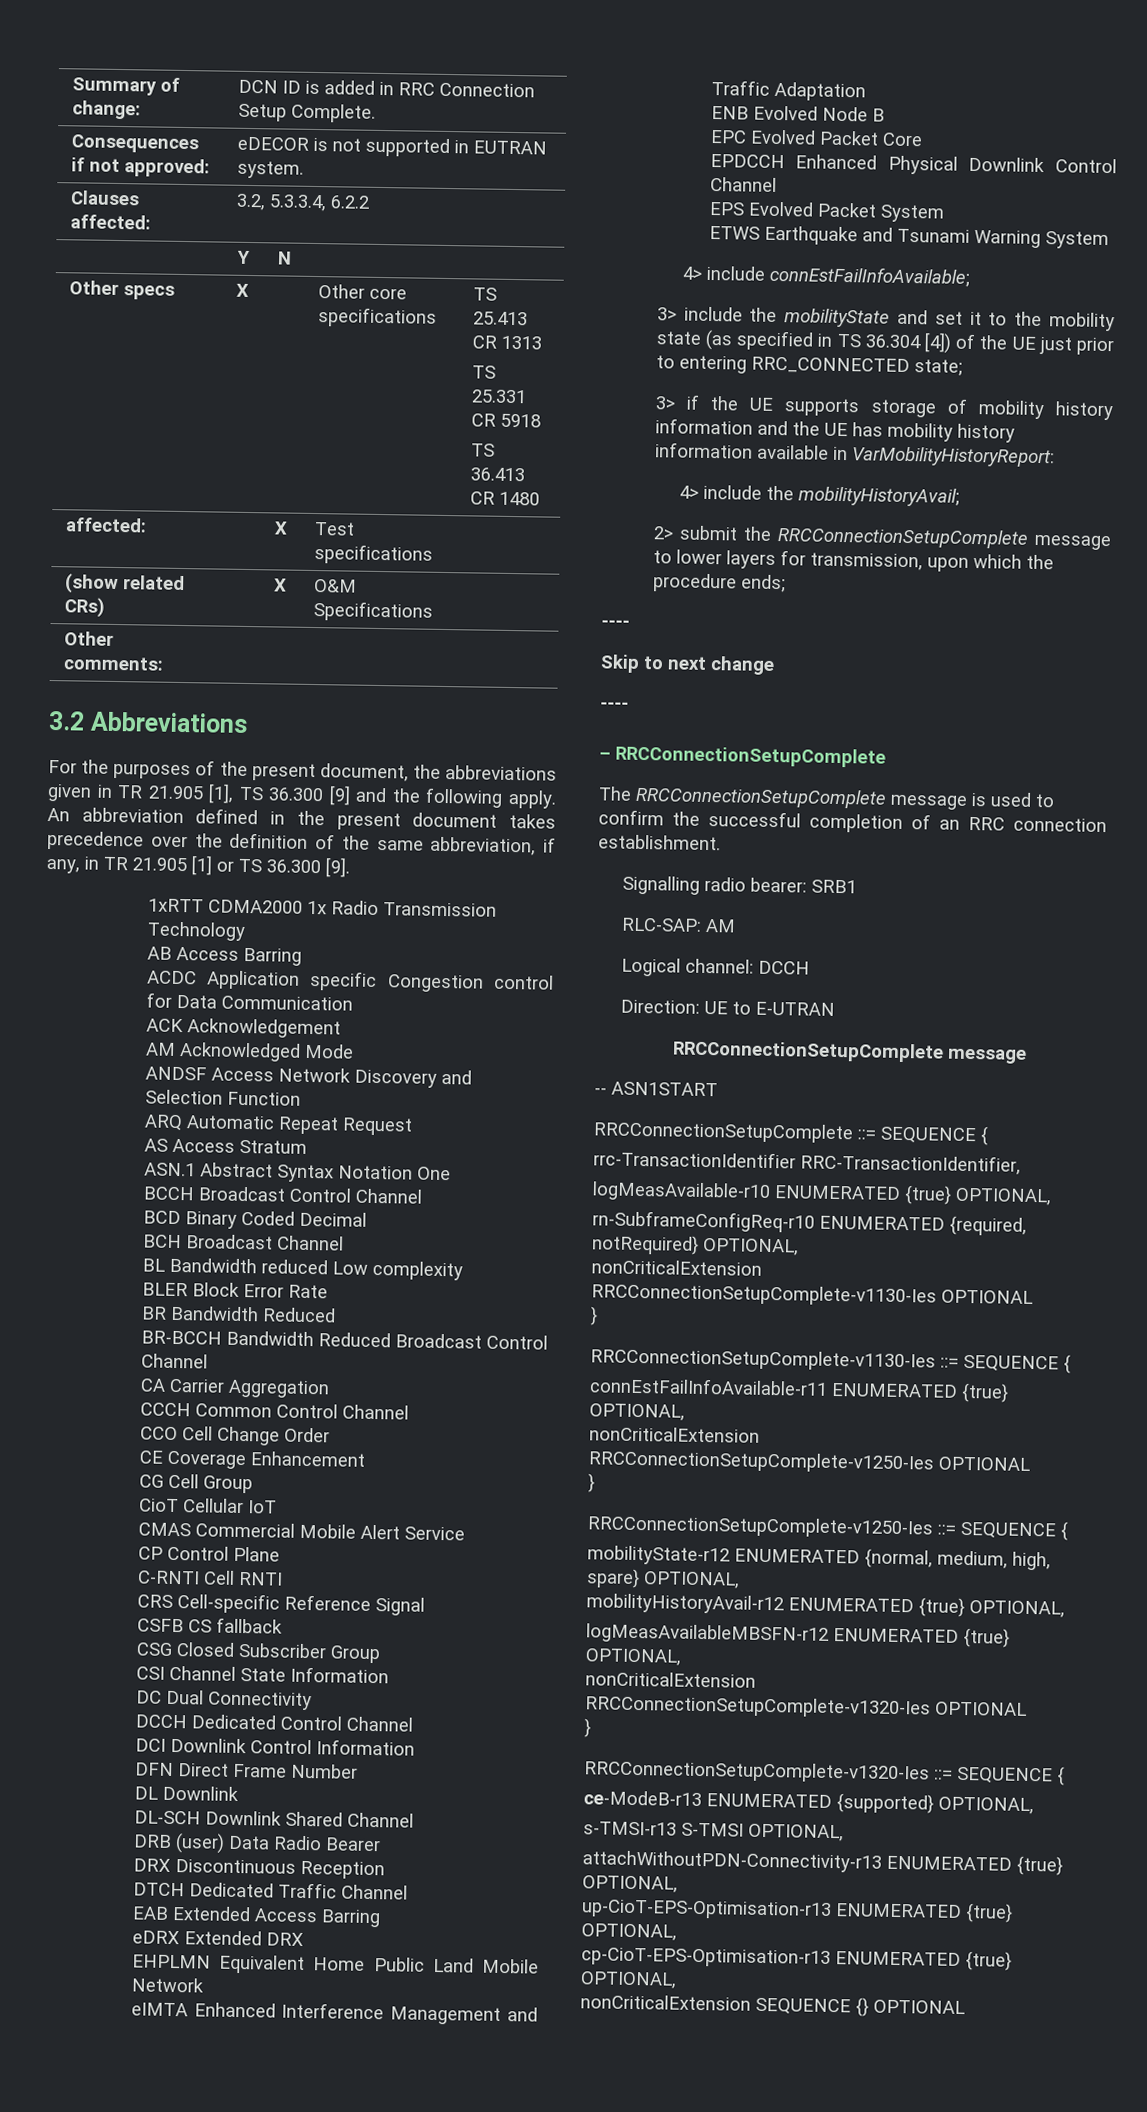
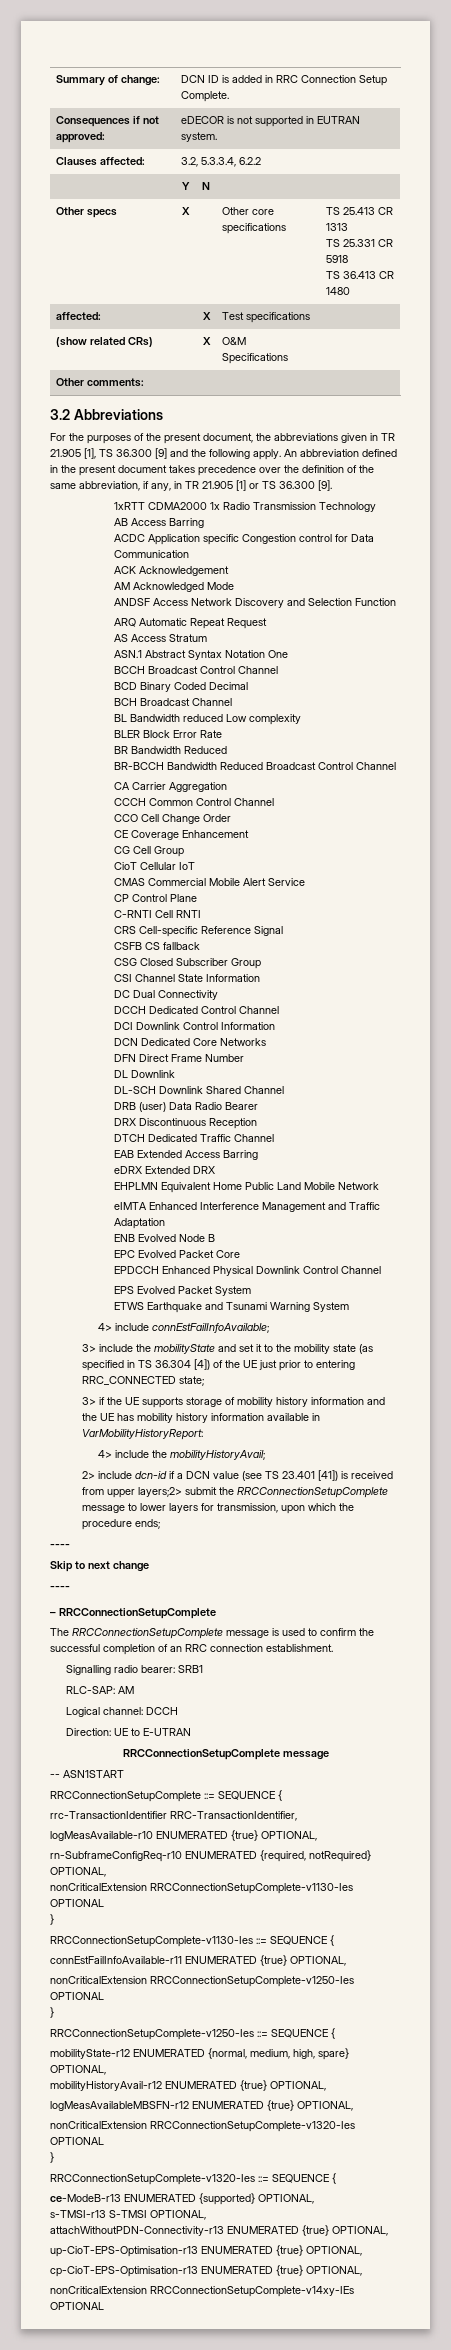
+ DCN Dedicated Core Networks
- 2> submit the RRCConnectionSetupComplete message to lower layers for transmission, upon which the procedure ends;
+ 2> include dcn-id if a DCN value (see TS 23.401 [41]) is received from upper layers;2> submit the RRCConnectionSetupComplete message to lower layers for transmission, upon which the procedure ends;
- nonCriticalExtension SEQUENCE {} OPTIONAL
+ nonCriticalExtension RRCConnectionSetupComplete-v14xy-IEs OPTIONAL

